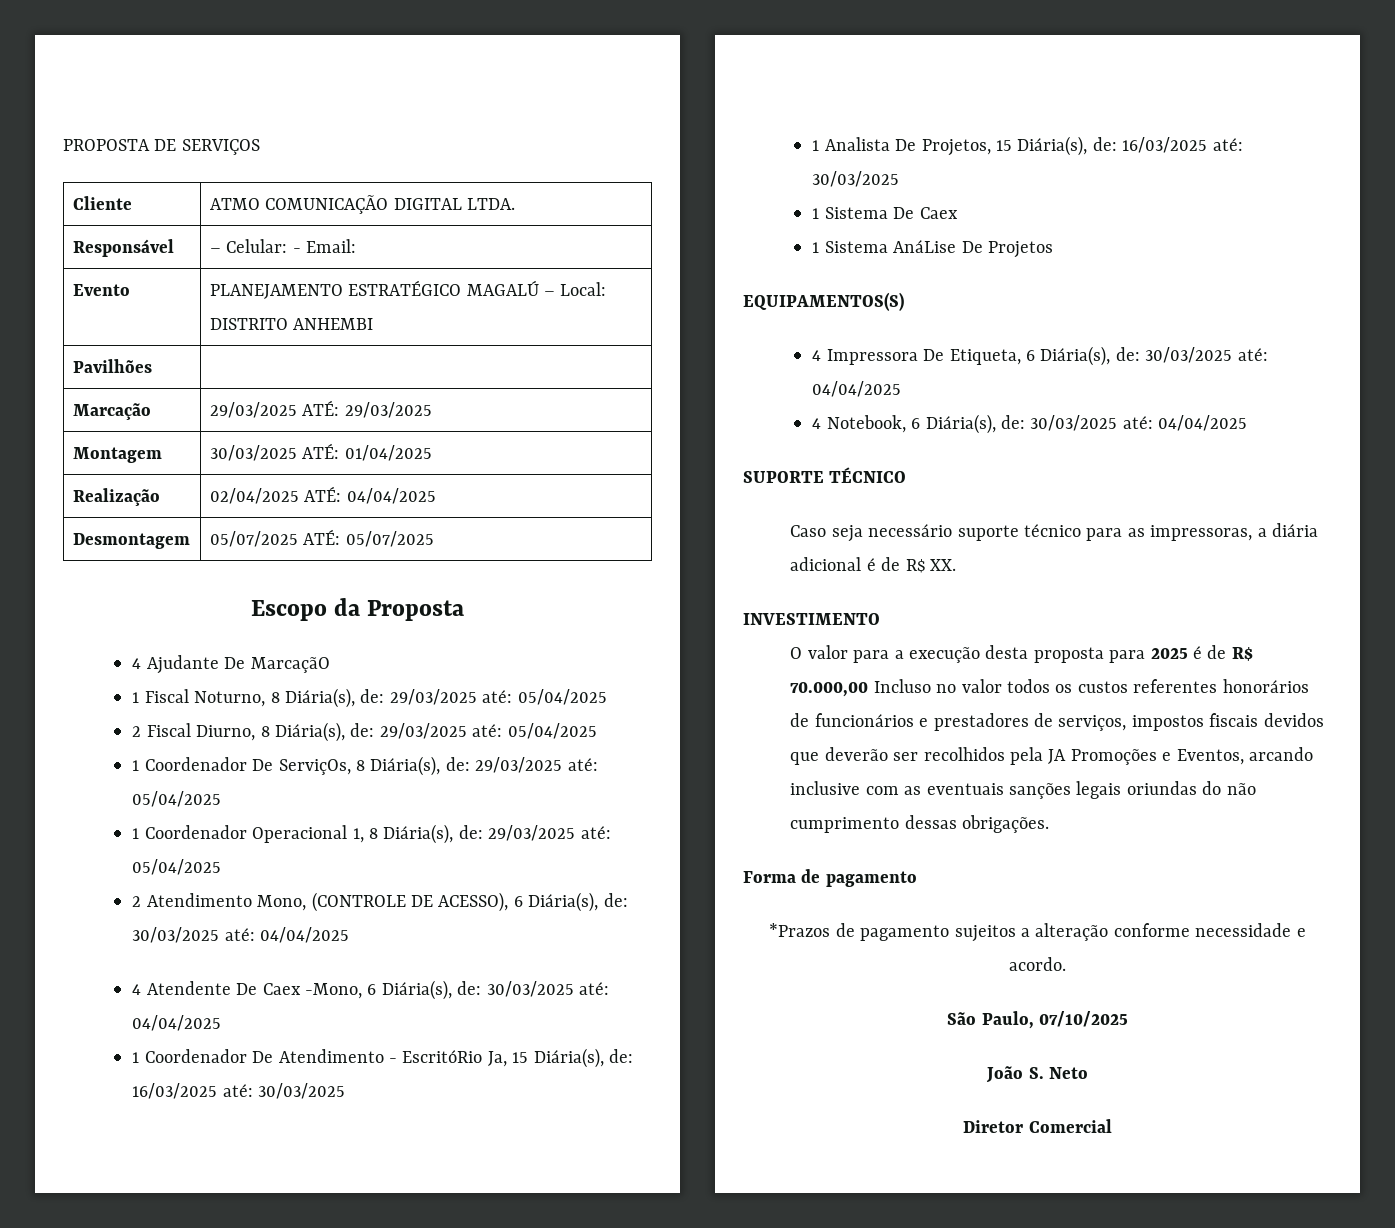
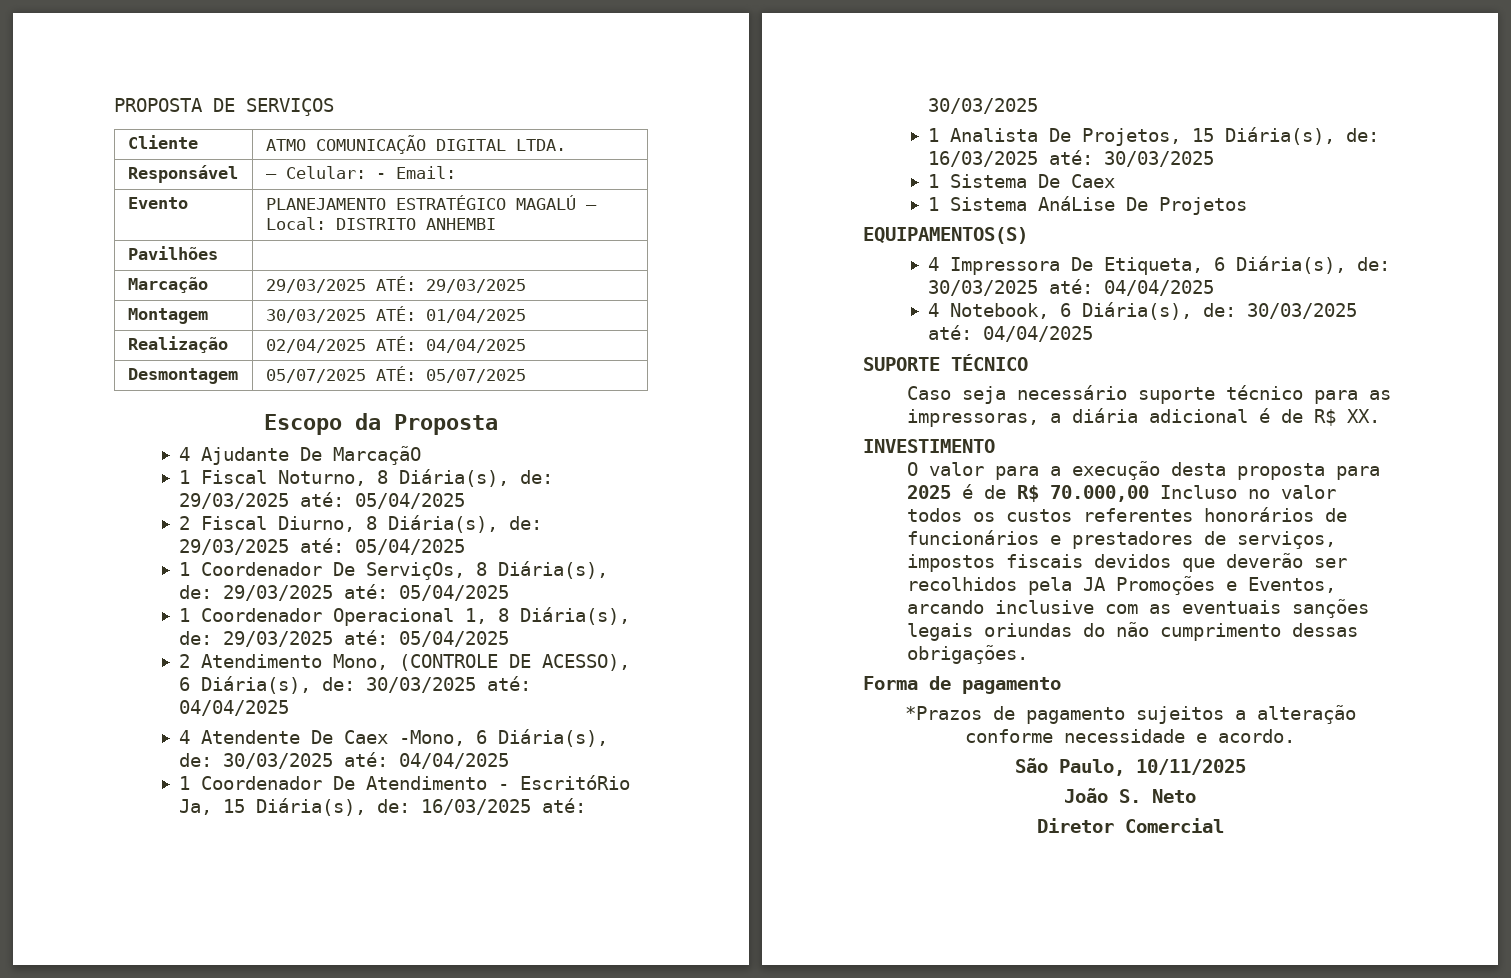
- São Paulo, 07/10/2025
+ São Paulo, 10/11/2025

